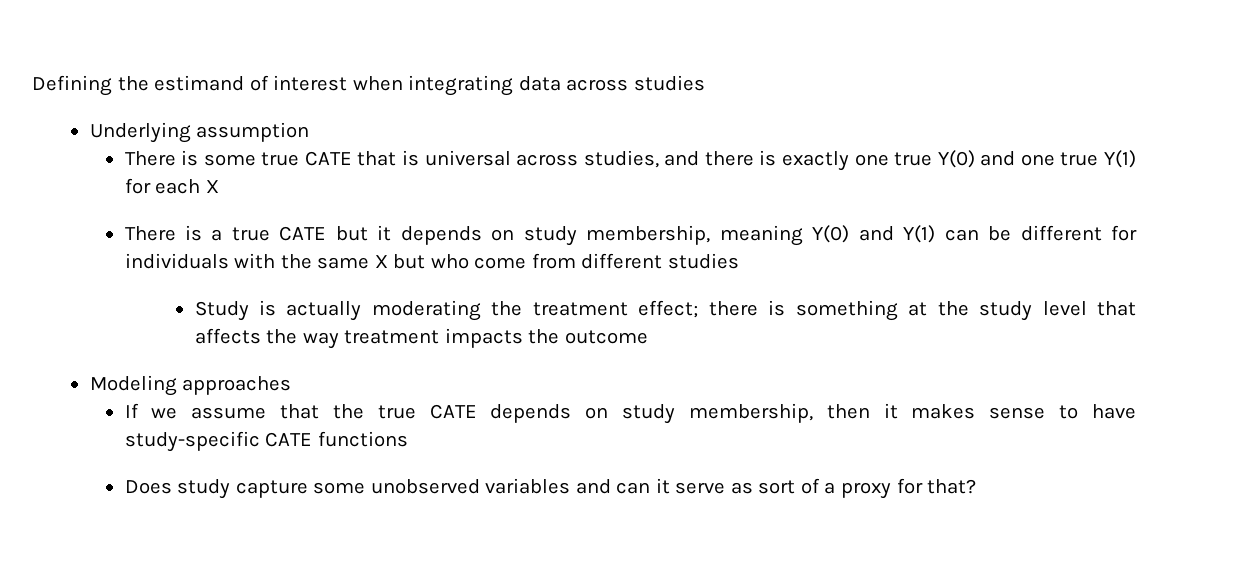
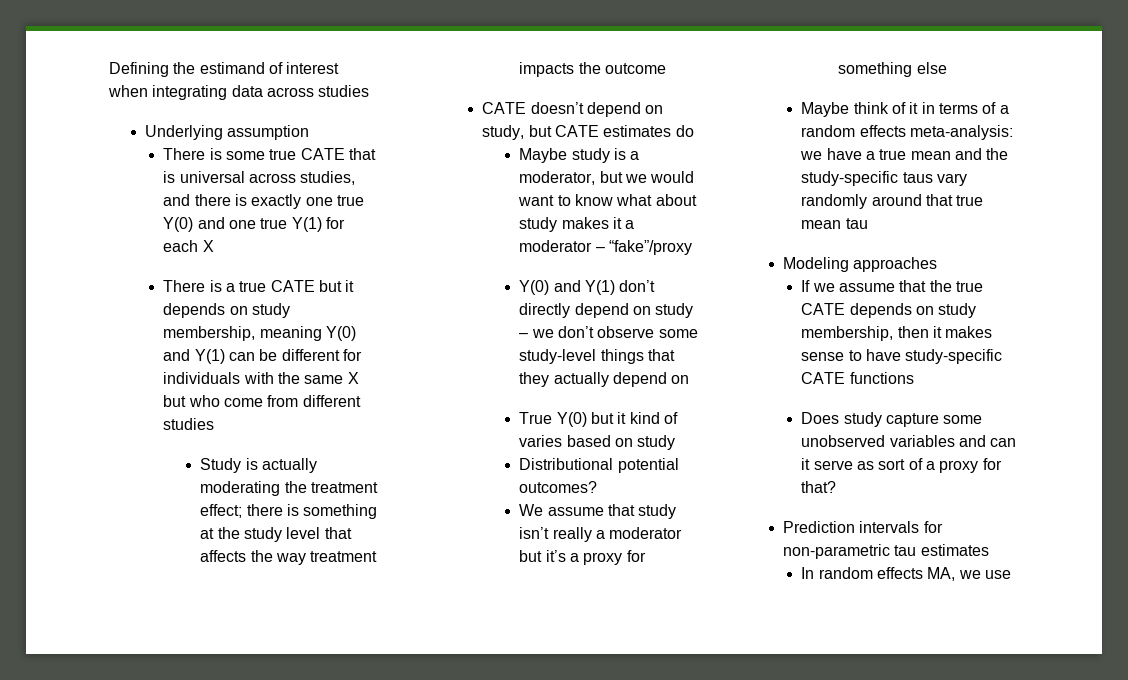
+ CATE doesn’t depend on study, but CATE estimates do
+ Maybe study is a moderator, but we would want to know what about study makes it a moderator – “fake”/proxy
+ Y(0) and Y(1) don’t directly depend on study – we don’t observe some study-level things that they actually depend on
+ True Y(0) but it kind of varies based on study
+ Distributional potential outcomes?
+ We assume that study isn’t really a moderator but it’s a proxy for something else
+ Maybe think of it in terms of a random effects meta-analysis: we have a true mean and the study-specific taus vary randomly around that true mean tau
+ Prediction intervals for non-parametric tau estimates
+ In random effects MA, we use

